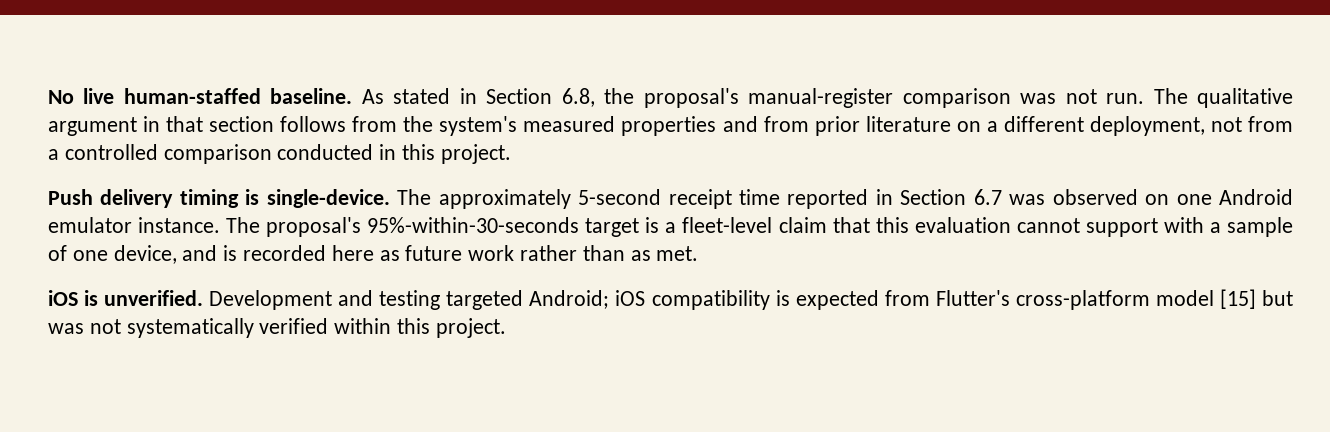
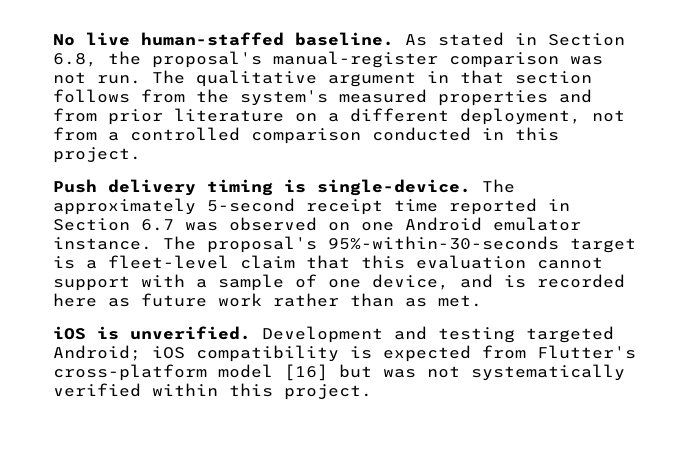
- Development and testing targeted Android; iOS compatibility is expected from Flutter's cross-platform model [15] but was not systematically verified within this project.
+ Development and testing targeted Android; iOS compatibility is expected from Flutter's cross-platform model [16] but was not systematically verified within this project.

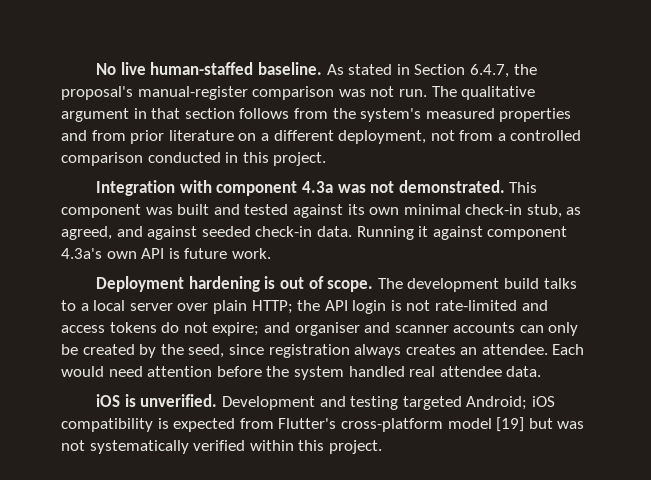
- As stated in Section 6.8, the proposal's manual-register comparison was not run.
+ As stated in Section 6.4.7, the proposal's manual-register comparison was not run.
- Push delivery timing is single-device. The approximately 5-second receipt time reported in Section 6.7 was observed on one Android emulator instance. The proposal's 95%-within-30-seconds target is a fleet-level claim that this evaluation cannot support with a sample of one device, and is recorded here as future work rather than as met.
+ Integration with component 4.3a was not demonstrated. This component was built and tested against its own minimal check-in stub, as agreed, and against seeded check-in data. Running it against component 4.3a's own API is future work.
+ Deployment hardening is out of scope. The development build talks to a local server over plain HTTP; the API login is not rate-limited and access tokens do not expire; and organiser and scanner accounts can only be created by the seed, since registration always creates an attendee. Each would need attention before the system handled real attendee data.
- Development and testing targeted Android; iOS compatibility is expected from Flutter's cross-platform model [16] but was not systematically verified within this project.
+ Development and testing targeted Android; iOS compatibility is expected from Flutter's cross-platform model [19] but was not systematically verified within this project.

